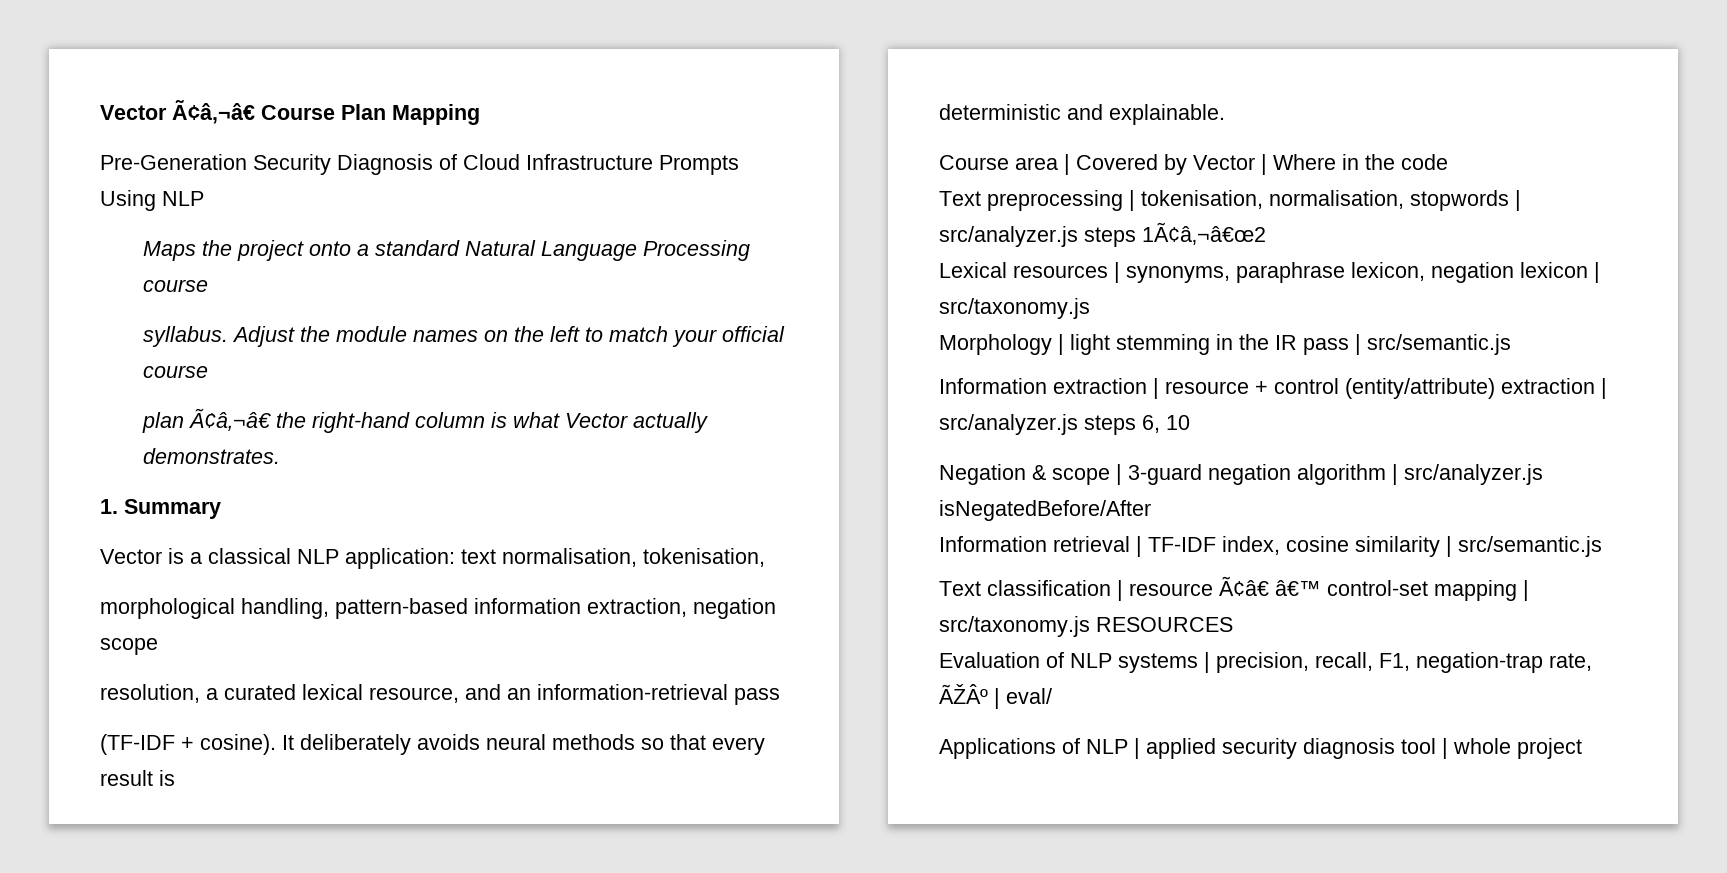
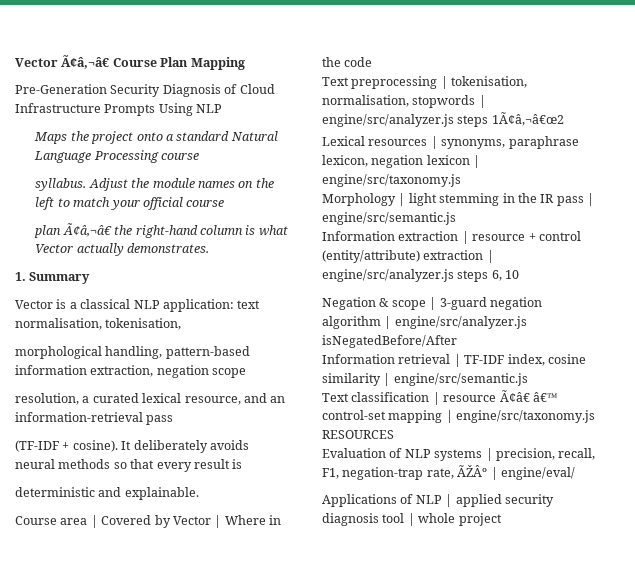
- Text preprocessing | tokenisation, normalisation, stopwords | src/analyzer.js steps 1Ã¢â‚¬â€œ2
+ Text preprocessing | tokenisation, normalisation, stopwords | engine/src/analyzer.js steps 1Ã¢â‚¬â€œ2
- Lexical resources | synonyms, paraphrase lexicon, negation lexicon | src/taxonomy.js
+ Lexical resources | synonyms, paraphrase lexicon, negation lexicon | engine/src/taxonomy.js
- Morphology | light stemming in the IR pass | src/semantic.js
+ Morphology | light stemming in the IR pass | engine/src/semantic.js
- Information extraction | resource + control (entity/attribute) extraction | src/analyzer.js steps 6, 10
+ Information extraction | resource + control (entity/attribute) extraction | engine/src/analyzer.js steps 6, 10
- Negation & scope | 3-guard negation algorithm | src/analyzer.js isNegatedBefore/After
+ Negation & scope | 3-guard negation algorithm | engine/src/analyzer.js isNegatedBefore/After
- Information retrieval | TF-IDF index, cosine similarity | src/semantic.js
+ Information retrieval | TF-IDF index, cosine similarity | engine/src/semantic.js
- Text classification | resource Ã¢â€ â€™ control-set mapping | src/taxonomy.js RESOURCES
+ Text classification | resource Ã¢â€ â€™ control-set mapping | engine/src/taxonomy.js RESOURCES
- Evaluation of NLP systems | precision, recall, F1, negation-trap rate, ÃŽÂº | eval/
+ Evaluation of NLP systems | precision, recall, F1, negation-trap rate, ÃŽÂº | engine/eval/

